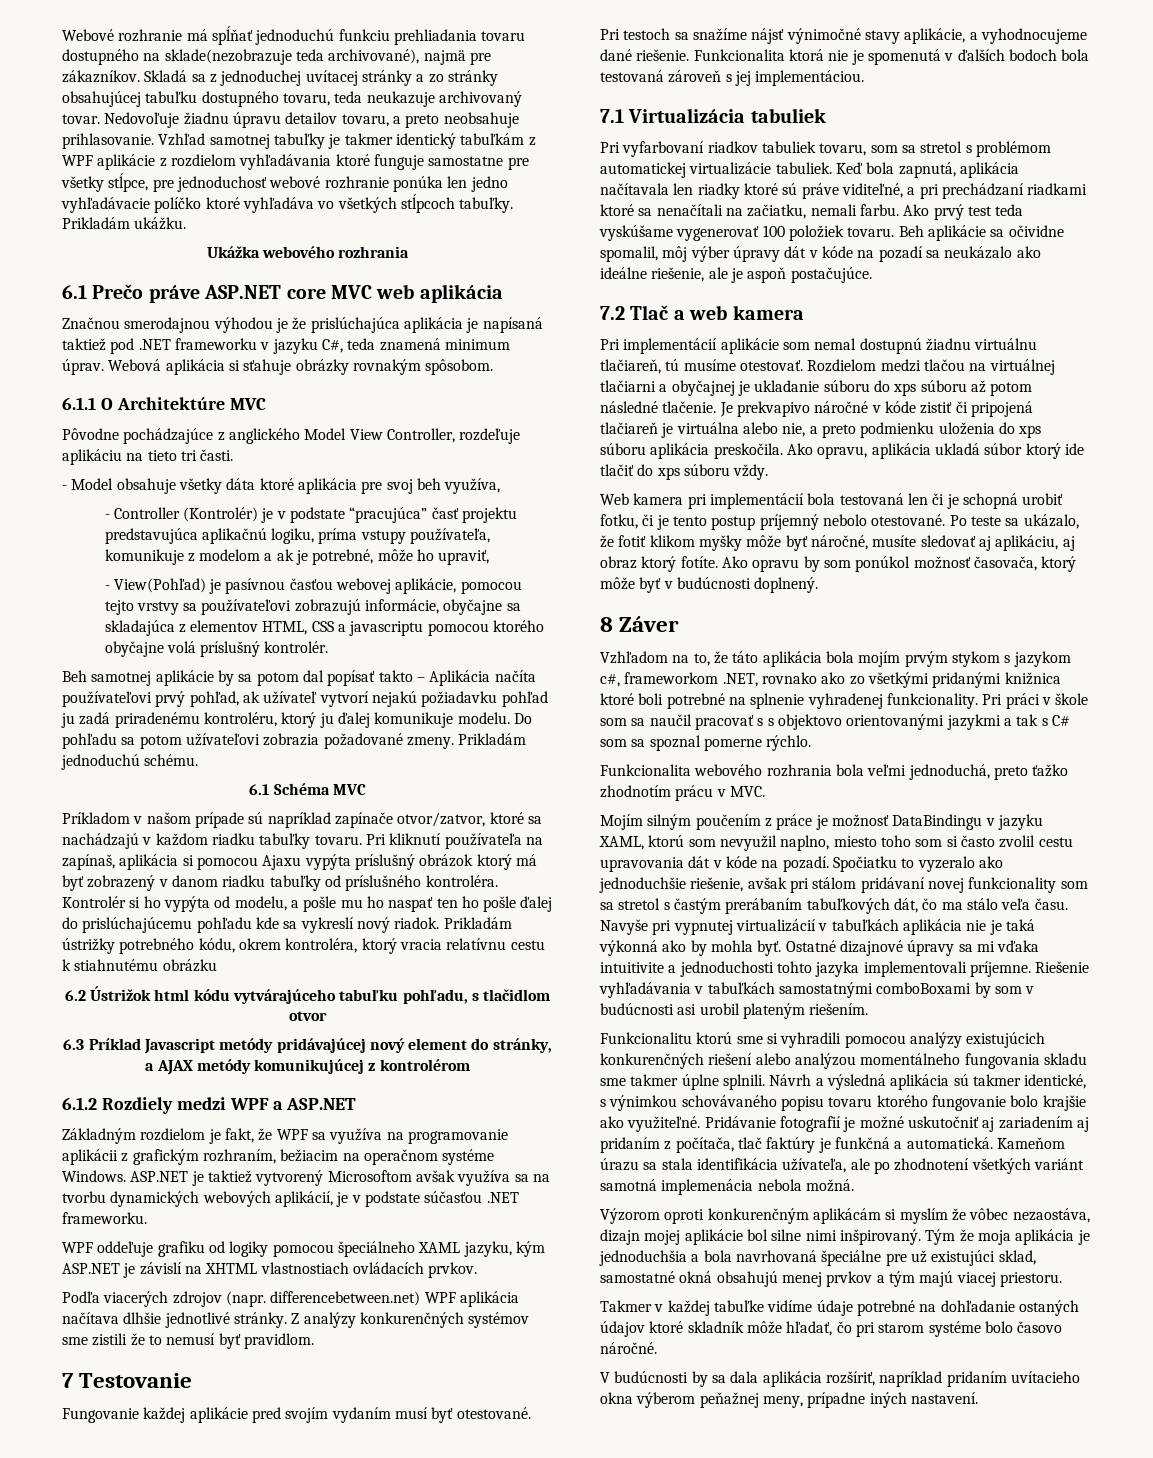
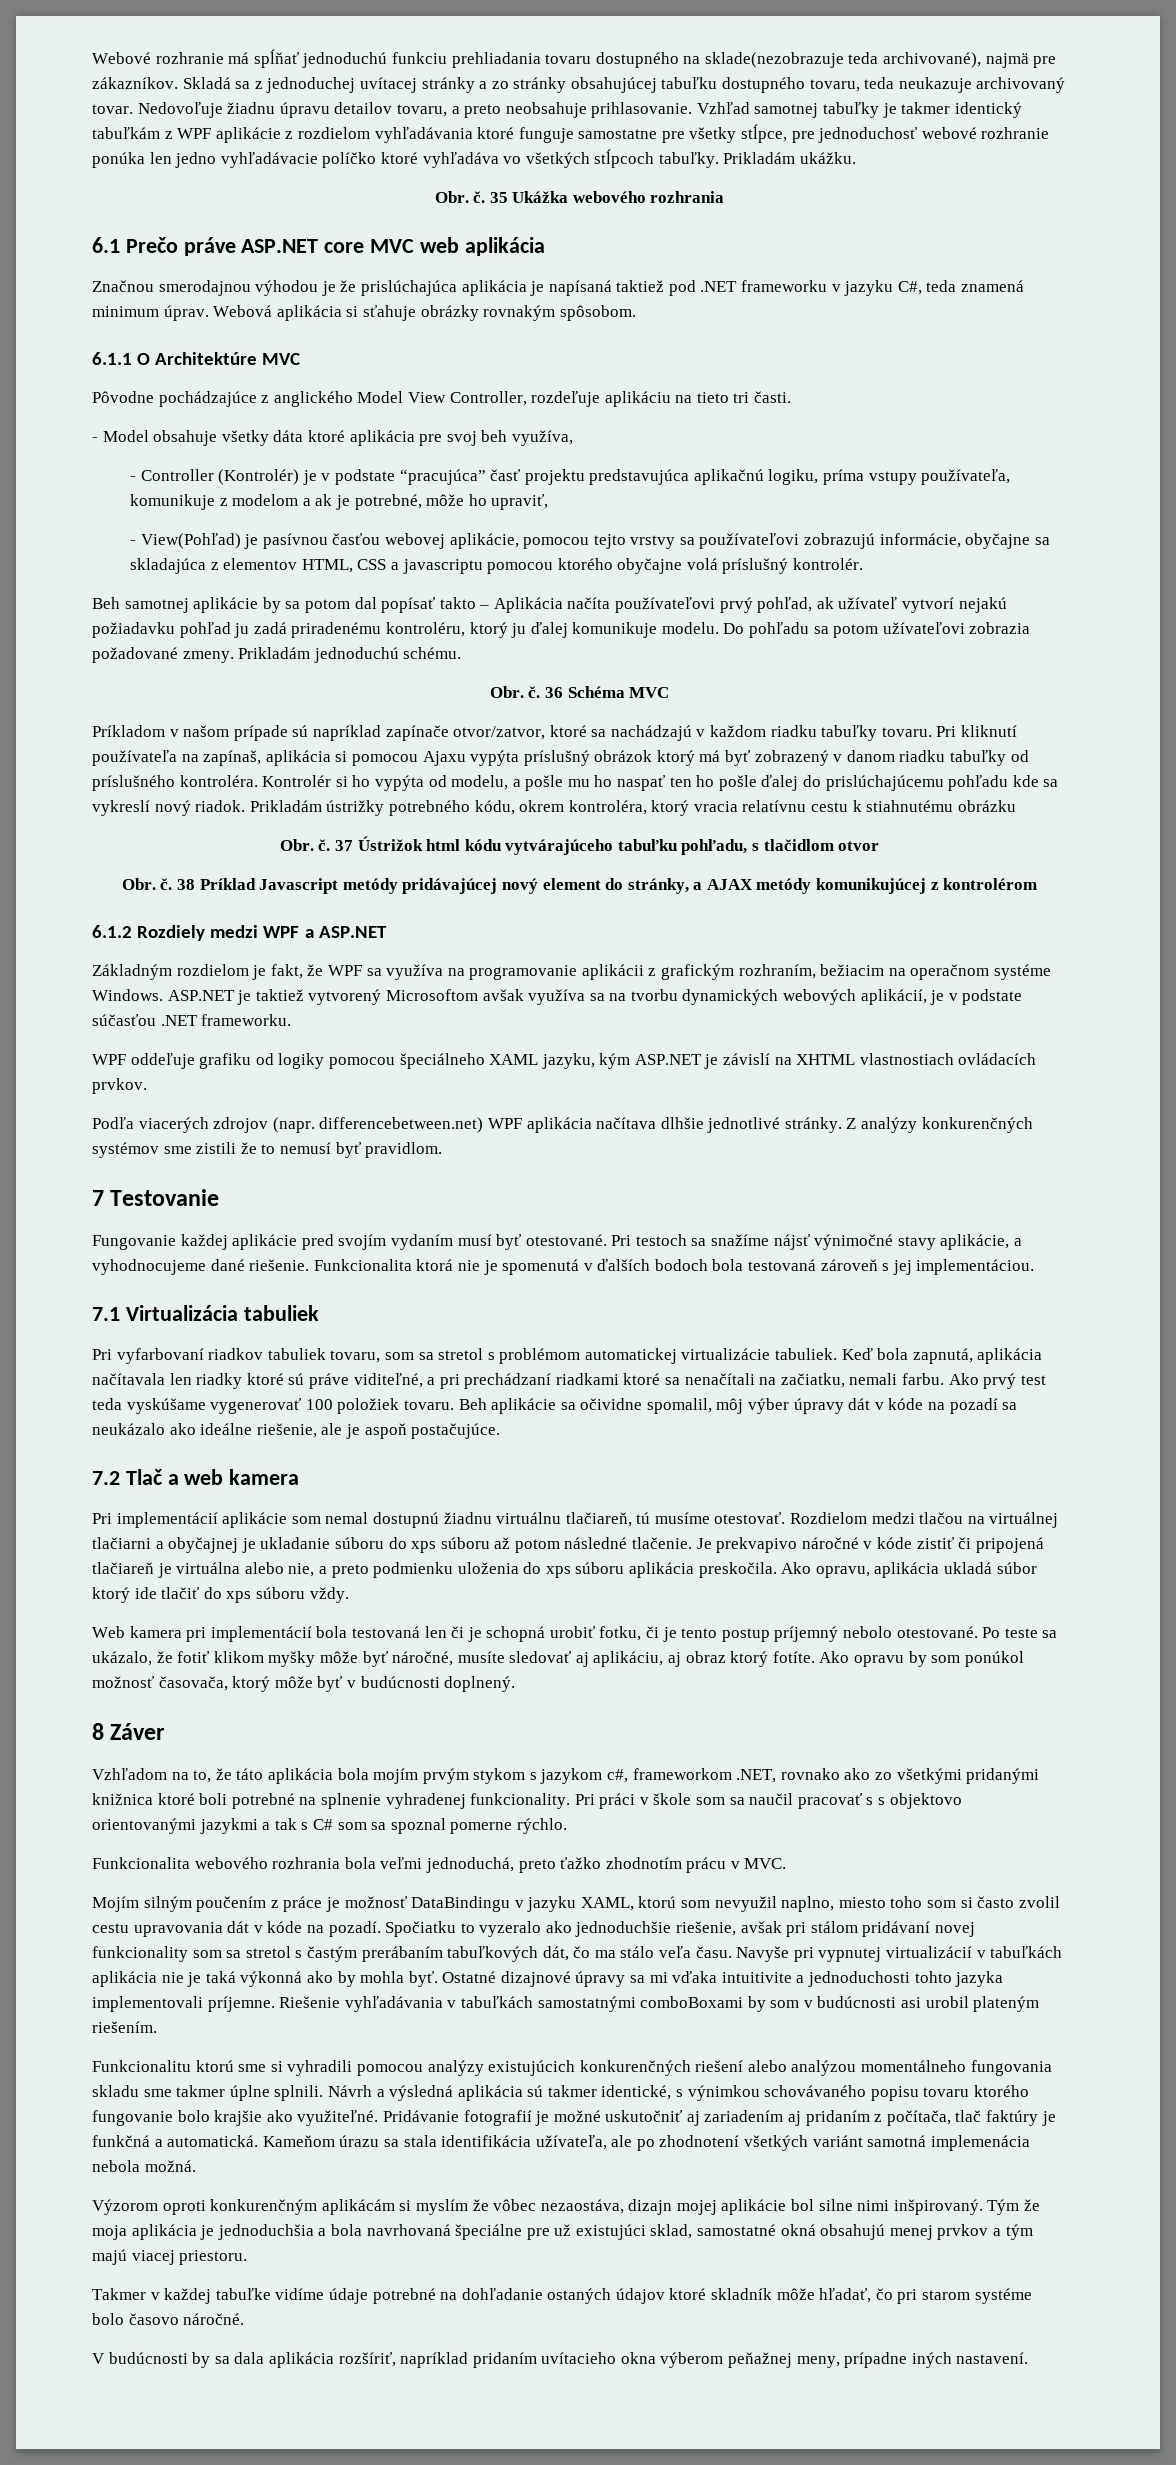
- Ukážka webového rozhrania
+ Obr. č. 35 Ukážka webového rozhrania
- 6.1 Schéma MVC
+ Obr. č. 36 Schéma MVC
- 6.2 Ústrižok html kódu vytvárajúceho tabuľku pohľadu, s tlačidlom otvor
+ Obr. č. 37 Ústrižok html kódu vytvárajúceho tabuľku pohľadu, s tlačidlom otvor
- 6.3 Príklad Javascript metódy pridávajúcej nový element do stránky, a AJAX metódy komunikujúcej z kontrolérom
+ Obr. č. 38 Príklad Javascript metódy pridávajúcej nový element do stránky, a AJAX metódy komunikujúcej z kontrolérom

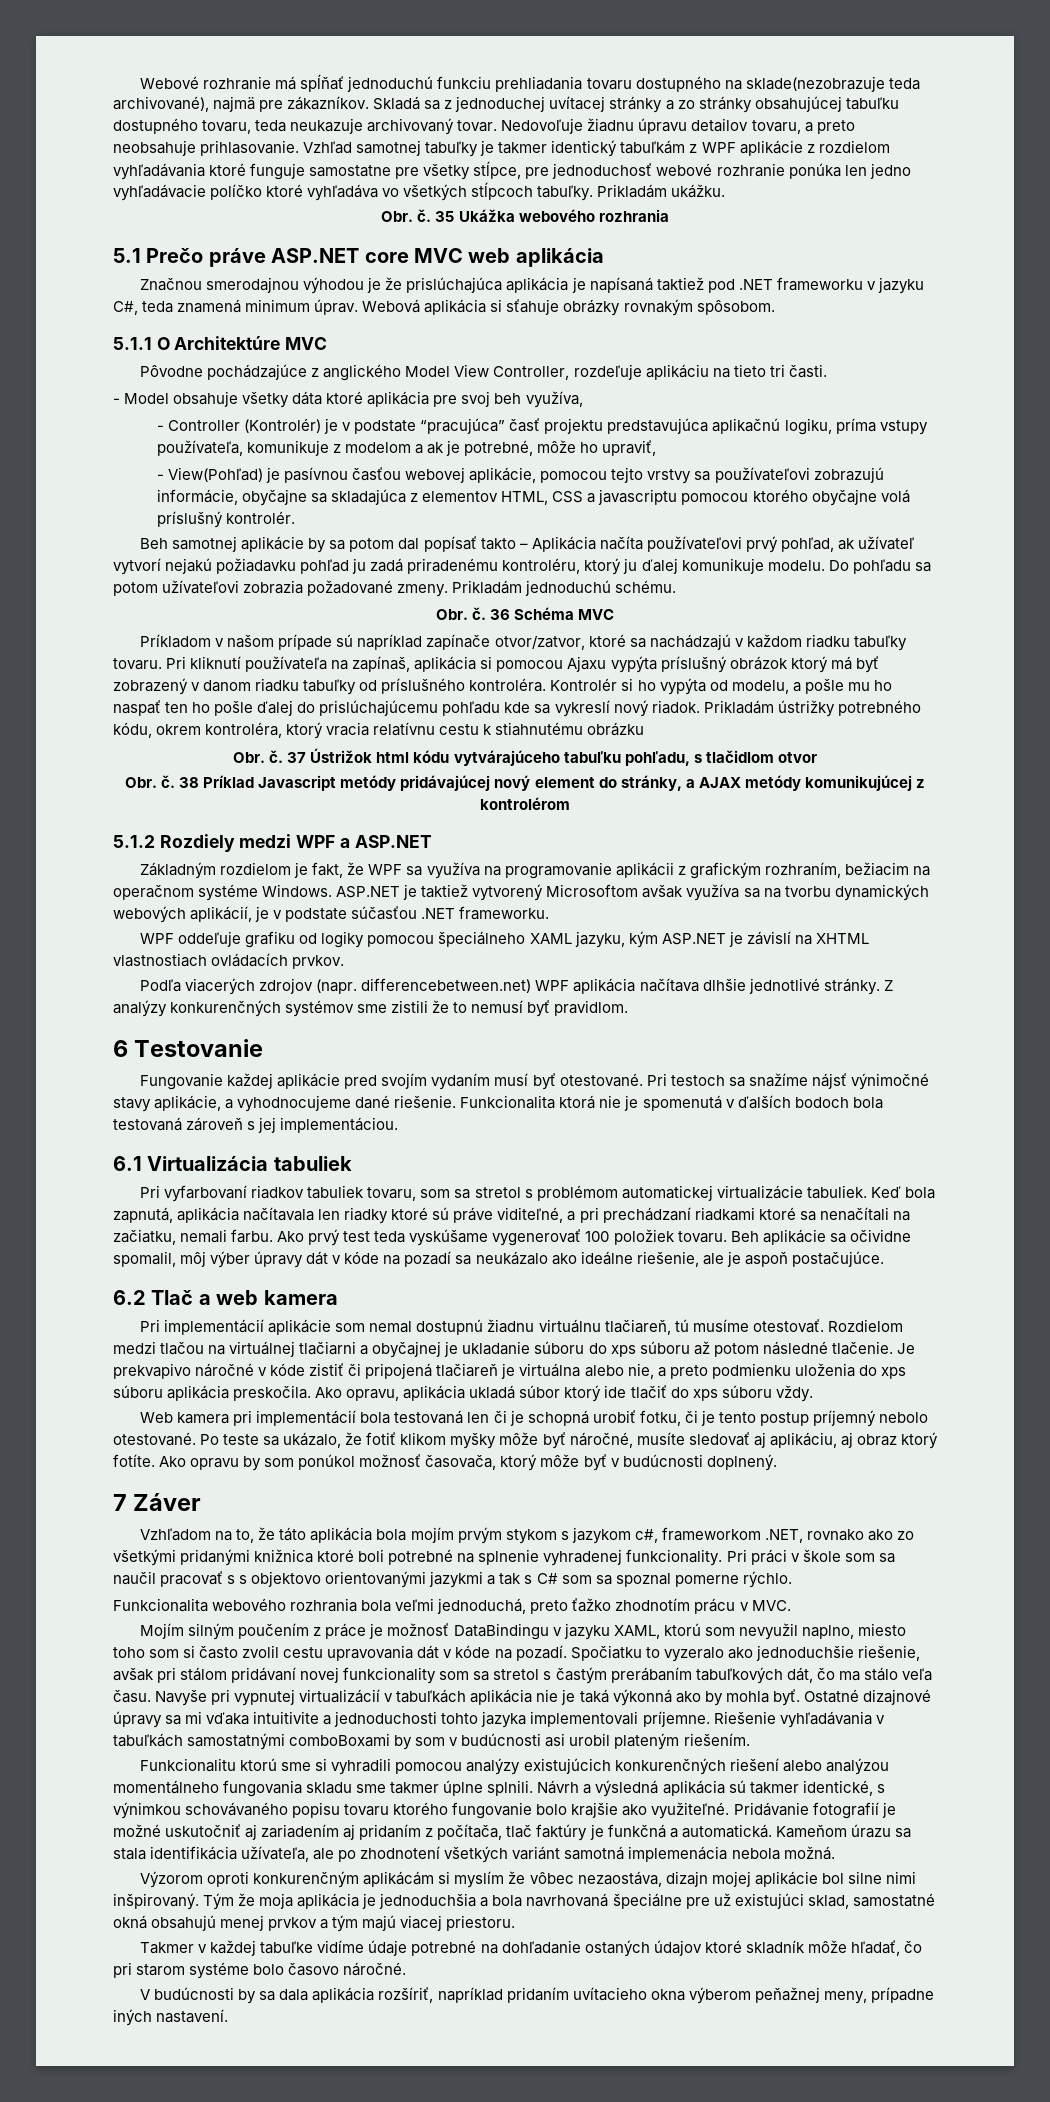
- 6.1 Prečo práve ASP.NET core MVC web aplikácia
+ 5.1 Prečo práve ASP.NET core MVC web aplikácia
- 6.1.1 O Architektúre MVC
+ 5.1.1 O Architektúre MVC
- 6.1.2 Rozdiely medzi WPF a ASP.NET
+ 5.1.2 Rozdiely medzi WPF a ASP.NET
- 7 Testovanie
+ 6 Testovanie
- 7.1 Virtualizácia tabuliek
+ 6.1 Virtualizácia tabuliek
- 7.2 Tlač a web kamera
+ 6.2 Tlač a web kamera
- 8 Záver
+ 7 Záver

